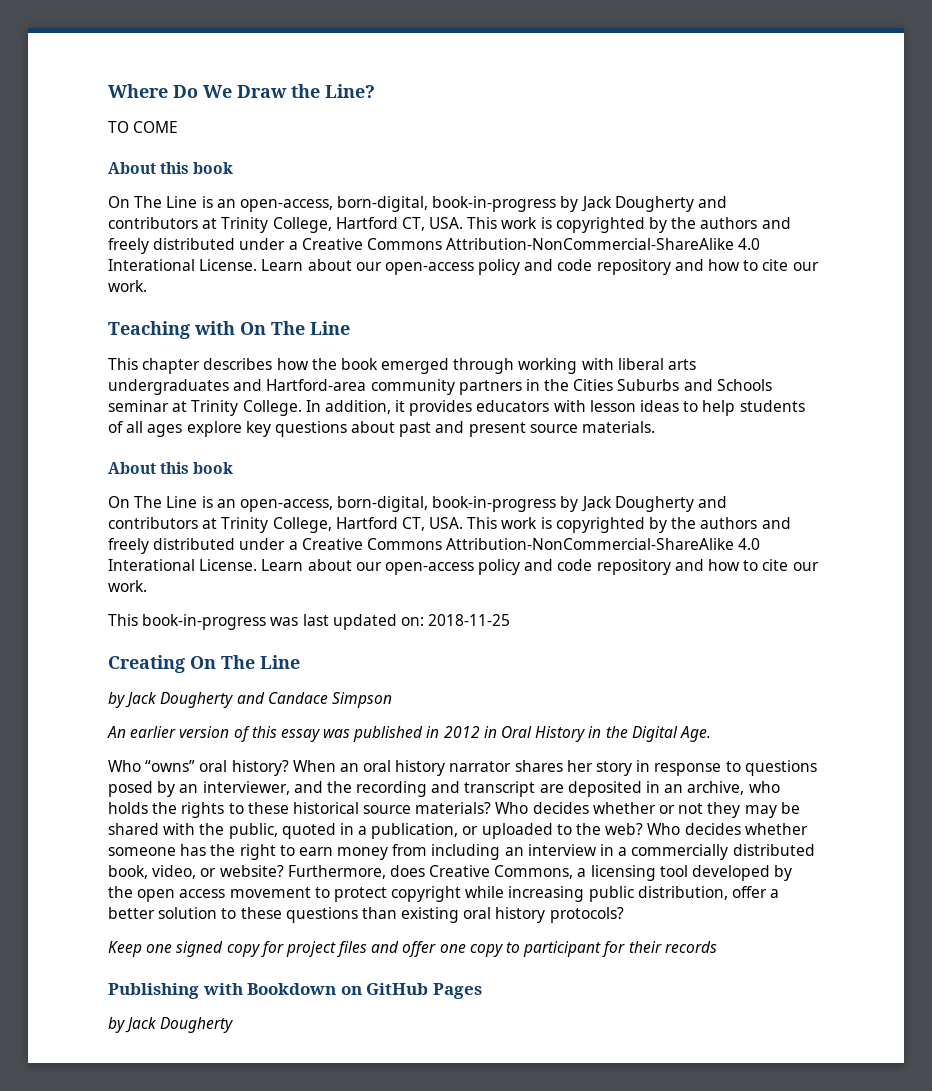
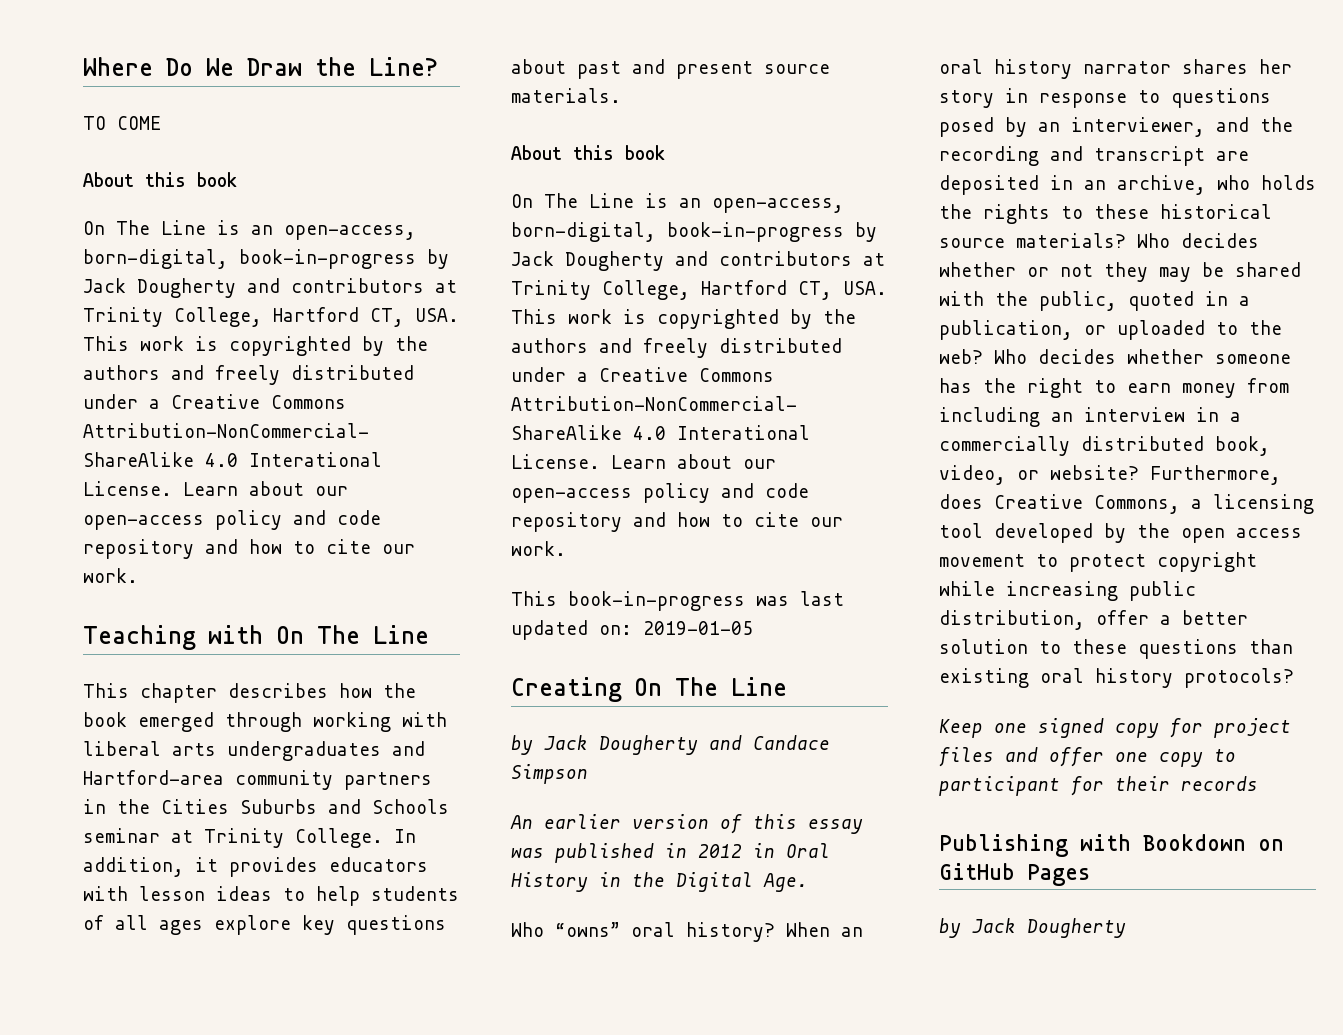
- This book-in-progress was last updated on: 2018-11-25
+ This book-in-progress was last updated on: 2019-01-05

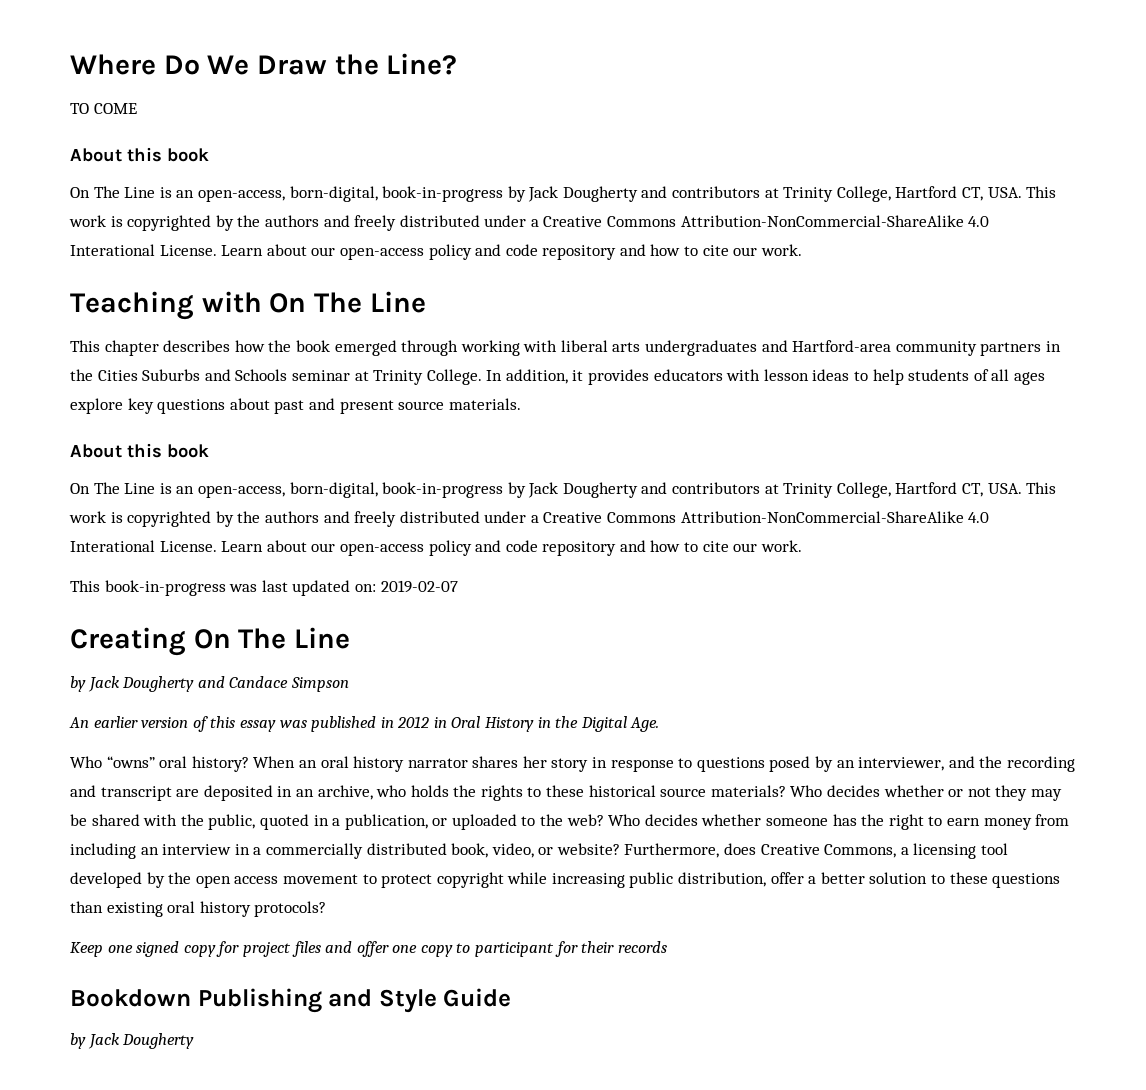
- This book-in-progress was last updated on: 2019-01-05
+ This book-in-progress was last updated on: 2019-02-07
- Publishing with Bookdown on GitHub Pages
+ Bookdown Publishing and Style Guide

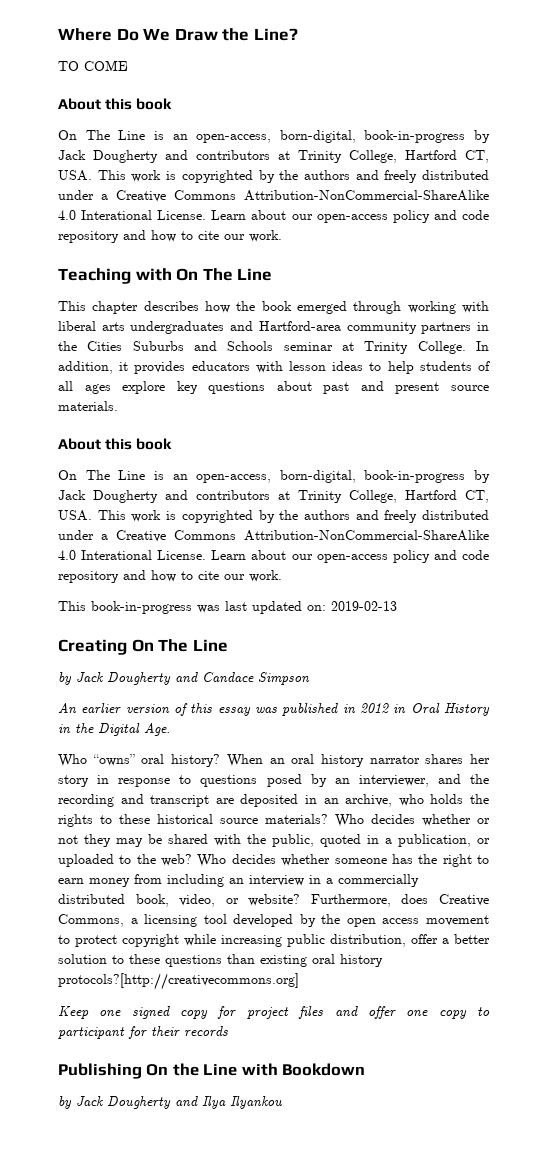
- This book-in-progress was last updated on: 2019-02-07
+ This book-in-progress was last updated on: 2019-02-13
- Furthermore, does Creative Commons, a licensing tool developed by the open access movement to protect copyright while increasing public distribution, offer a better solution to these questions than existing oral history protocols?
+ Furthermore, does Creative Commons, a licensing tool developed by the open access movement to protect copyright while increasing public distribution, offer a better solution to these questions than existing oral history protocols?[http://creativecommons.org]
- Bookdown Publishing and Style Guide
- by Jack Dougherty
+ Publishing On the Line with Bookdown
+ by Jack Dougherty and Ilya Ilyankou

